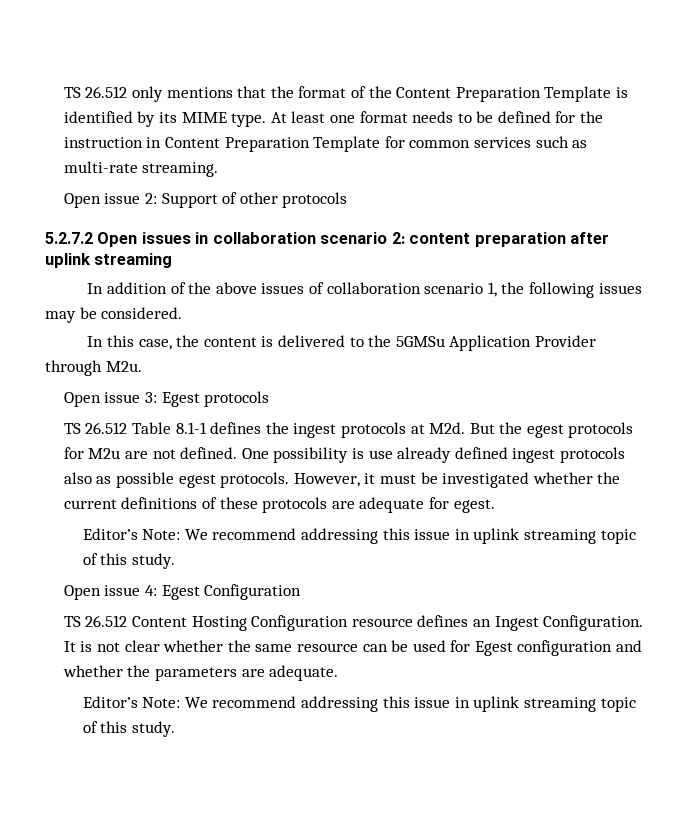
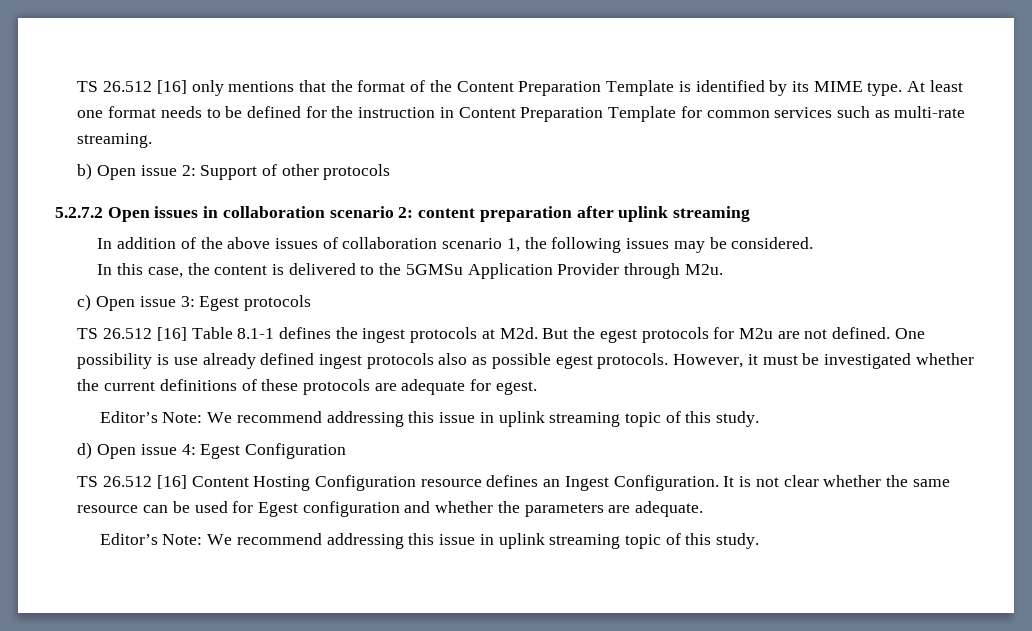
- TS 26.512 only mentions that the format of the Content Preparation Template is identified by its MIME type.
+ TS 26.512 [16] only mentions that the format of the Content Preparation Template is identified by its MIME type.
- Open issue 2: Support of other protocols
+ b) Open issue 2: Support of other protocols
- Open issue 3: Egest protocols
+ c) Open issue 3: Egest protocols
- TS 26.512 Table 8.1-1 defines the ingest protocols at M2d. But the egest protocols for M2u are not defined.
+ TS 26.512 [16] Table 8.1-1 defines the ingest protocols at M2d. But the egest protocols for M2u are not defined.
- Open issue 4: Egest Configuration
+ d) Open issue 4: Egest Configuration
- TS 26.512 Content Hosting Configuration resource defines an Ingest Configuration.
+ TS 26.512 [16] Content Hosting Configuration resource defines an Ingest Configuration.

